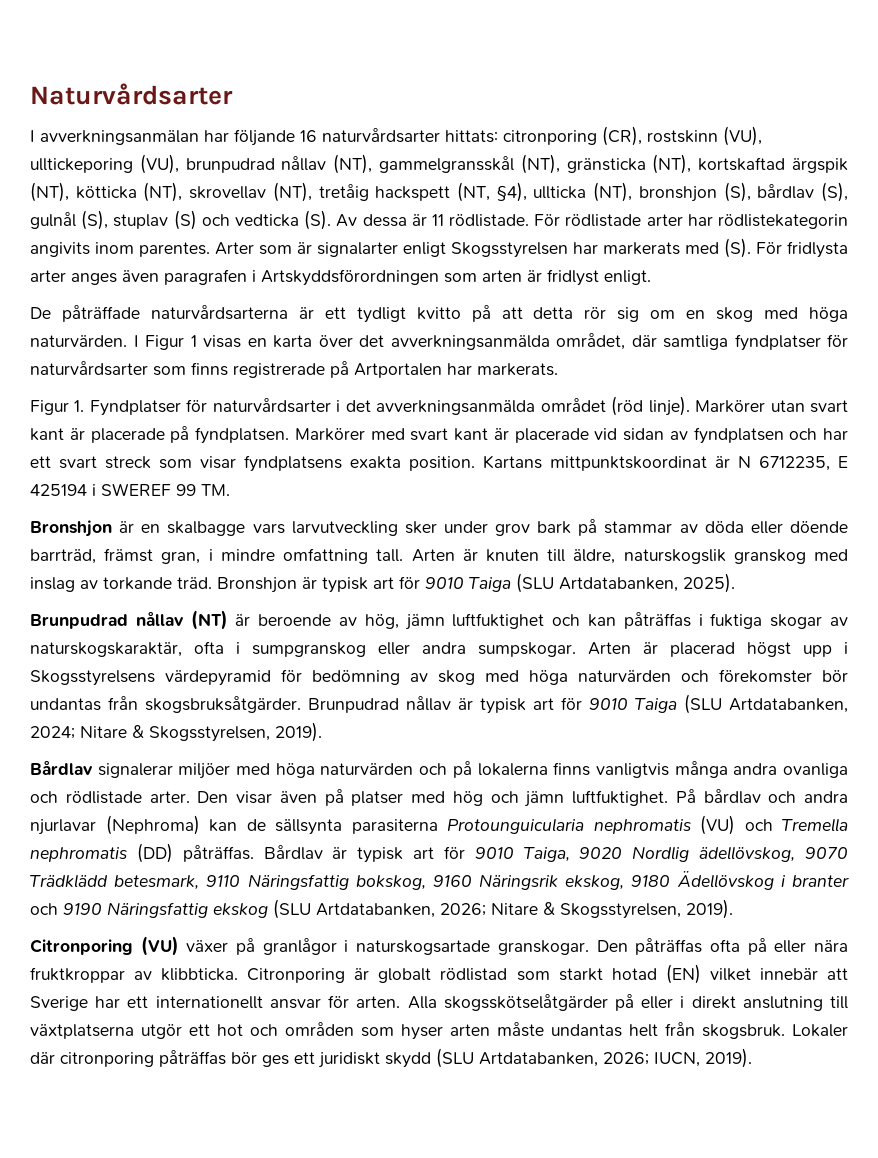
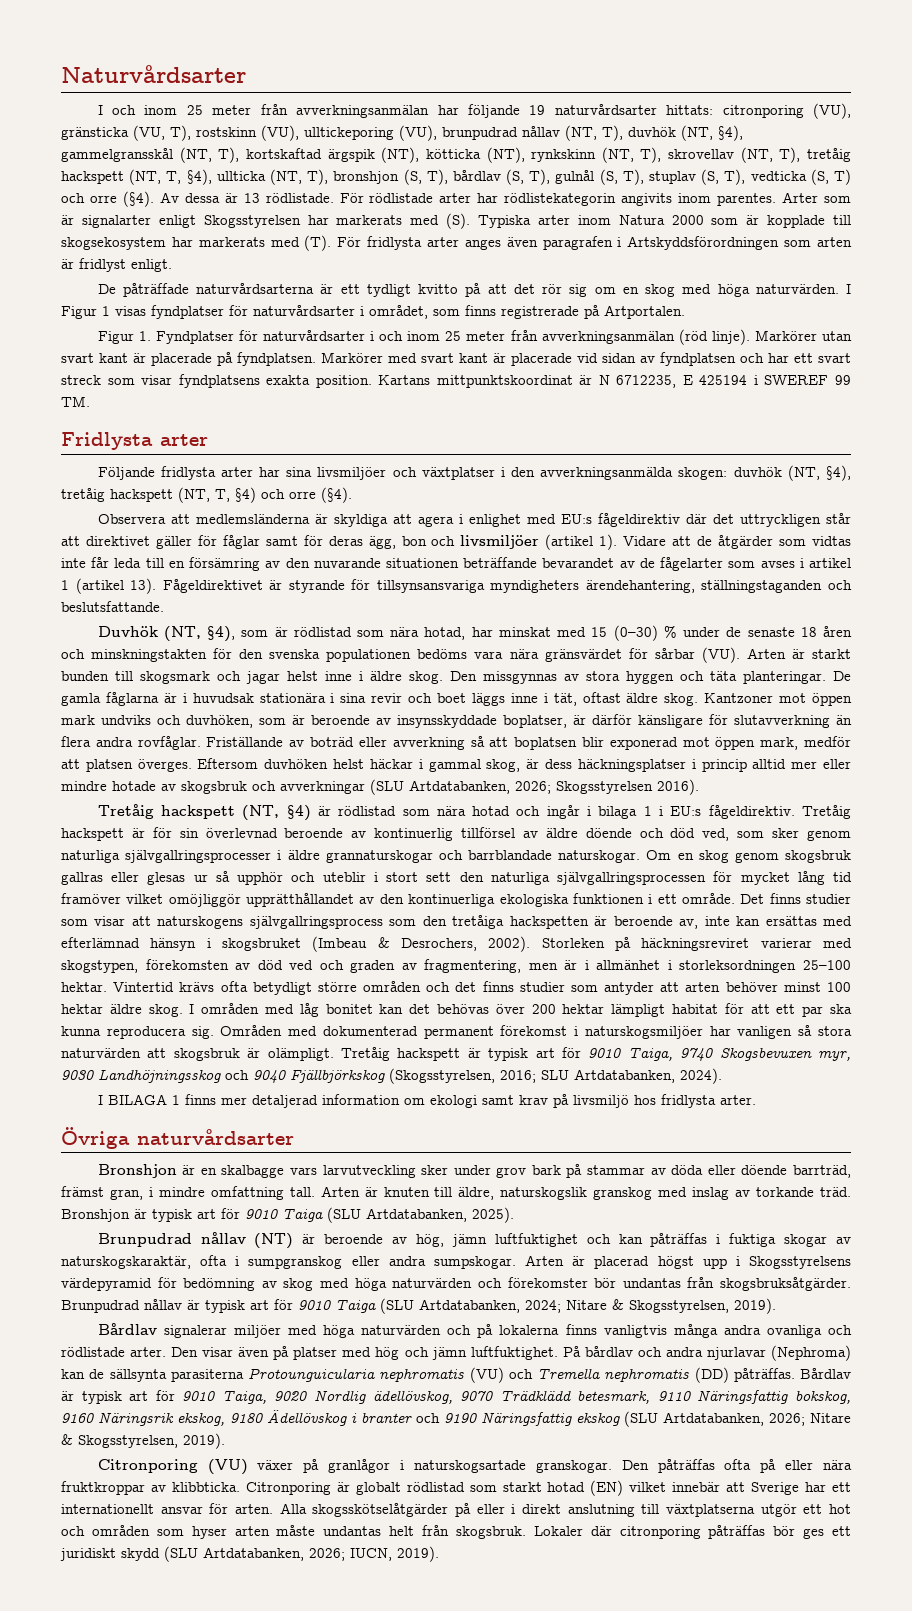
- I avverkningsanmälan har följande 16 naturvårdsarter hittats: citronporing (CR), rostskinn (VU), ulltickeporing (VU), brunpudrad nållav (NT), gammelgransskål (NT), gränsticka (NT), kortskaftad ärgspik (NT), kötticka (NT), skrovellav (NT), tretåig hackspett (NT, §4), ullticka (NT), bronshjon (S), bårdlav (S), gulnål (S), stuplav (S) och vedticka (S). Av dessa är 11 rödlistade.
+ I och inom 25 meter från avverkningsanmälan har följande 19 naturvårdsarter hittats: citronporing (VU), gränsticka (VU, T), rostskinn (VU), ulltickeporing (VU), brunpudrad nållav (NT, T), duvhök (NT, §4), gammelgransskål (NT, T), kortskaftad ärgspik (NT), kötticka (NT), rynkskinn (NT, T), skrovellav (NT, T), tretåig hackspett (NT, T, §4), ullticka (NT, T), bronshjon (S, T), bårdlav (S, T), gulnål (S, T), stuplav (S, T), vedticka (S, T) och orre (§4). Av dessa är 13 rödlistade.
- Arter som är signalarter enligt Skogsstyrelsen har markerats med (S). För fridlysta arter anges även paragrafen i Artskyddsförordningen som arten är fridlyst enligt.
+ Arter som är signalarter enligt Skogsstyrelsen har markerats med (S). Typiska arter inom Natura 2000 som är kopplade till skogsekosystem har markerats med (T). För fridlysta arter anges även paragrafen i Artskyddsförordningen som arten är fridlyst enligt.
- De påträffade naturvårdsarterna är ett tydligt kvitto på att detta rör sig om en skog med höga naturvärden.
+ De påträffade naturvårdsarterna är ett tydligt kvitto på att det rör sig om en skog med höga naturvärden.
- I Figur 1 visas en karta över det avverkningsanmälda området, där samtliga fyndplatser för naturvårdsarter som finns registrerade på Artportalen har markerats.
+ I Figur 1 visas fyndplatser för naturvårdsarter i området, som finns registrerade på Artportalen.
- Figur 1. Fyndplatser för naturvårdsarter i det avverkningsanmälda området (röd linje).
+ Figur 1. Fyndplatser för naturvårdsarter i och inom 25 meter från avverkningsanmälan (röd linje).
+ Fridlysta arter
+ Följande fridlysta arter har sina livsmiljöer och växtplatser i den avverkningsanmälda skogen: duvhök (NT, §4), tretåig hackspett (NT, T, §4) och orre (§4).
+ Observera att medlemsländerna är skyldiga att agera i enlighet med EU:s fågeldirektiv där det uttryckligen står att direktivet gäller för fåglar samt för deras ägg, bon och livsmiljöer (artikel 1). Vidare att de åtgärder som vidtas inte får leda till en försämring av den nuvarande situationen beträffande bevarandet av de fågelarter som avses i artikel 1 (artikel 13). Fågeldirektivet är styrande för tillsynsansvariga myndigheters ärendehantering, ställningstaganden och beslutsfattande.
+ Duvhök (NT, §4), som är rödlistad som nära hotad, har minskat med 15 (0–30) % under de senaste 18 åren och minskningstakten för den svenska populationen bedöms vara nära gränsvärdet för sårbar (VU). Arten är starkt bunden till skogsmark och jagar helst inne i äldre skog. Den missgynnas av stora hyggen och täta planteringar. De gamla fåglarna är i huvudsak stationära i sina revir och boet läggs inne i tät, oftast äldre skog. Kantzoner mot öppen mark undviks och duvhöken, som är beroende av insynsskyddade boplatser, är därför känsligare för slutavverkning än flera andra rovfåglar. Friställande av boträd eller avverkning så att boplatsen blir exponerad mot öppen mark, medför att platsen överges. Eftersom duvhöken helst häckar i gammal skog, är dess häckningsplatser i princip alltid mer eller mindre hotade av skogsbruk och avverkningar (SLU Artdatabanken, 2026; Skogsstyrelsen 2016).
+ Tretåig hackspett (NT, §4) är rödlistad som nära hotad och ingår i bilaga 1 i EU:s fågeldirektiv. Tretåig hackspett är för sin överlevnad beroende av kontinuerlig tillförsel av äldre döende och död ved, som sker genom naturliga självgallringsprocesser i äldre grannaturskogar och barrblandade naturskogar. Om en skog genom skogsbruk gallras eller glesas ur så upphör och uteblir i stort sett den naturliga självgallringsprocessen för mycket lång tid framöver vilket omöjliggör upprätthållandet av den kontinuerliga ekologiska funktionen i ett område. Det finns studier som visar att naturskogens självgallringsprocess som den tretåiga hackspetten är beroende av, inte kan ersättas med efterlämnad hänsyn i skogsbruket (Imbeau & Desrochers, 2002). Storleken på häckningsreviret varierar med skogstypen, förekomsten av död ved och graden av fragmentering, men är i allmänhet i storleksordningen 25–100 hektar. Vintertid krävs ofta betydligt större områden och det finns studier som antyder att arten behöver minst 100 hektar äldre skog. I områden med låg bonitet kan det behövas över 200 hektar lämpligt habitat för att ett par ska kunna reproducera sig. Områden med dokumenterad permanent förekomst i naturskogsmiljöer har vanligen så stora naturvärden att skogsbruk är olämpligt. Tretåig hackspett är typisk art för 9010 Taiga, 9740 Skogsbevuxen myr, 9030 Landhöjningsskog och 9040 Fjällbjörkskog (Skogsstyrelsen, 2016; SLU Artdatabanken, 2024).
+ I BILAGA 1 finns mer detaljerad information om ekologi samt krav på livsmiljö hos fridlysta arter.
+ Övriga naturvårdsarter

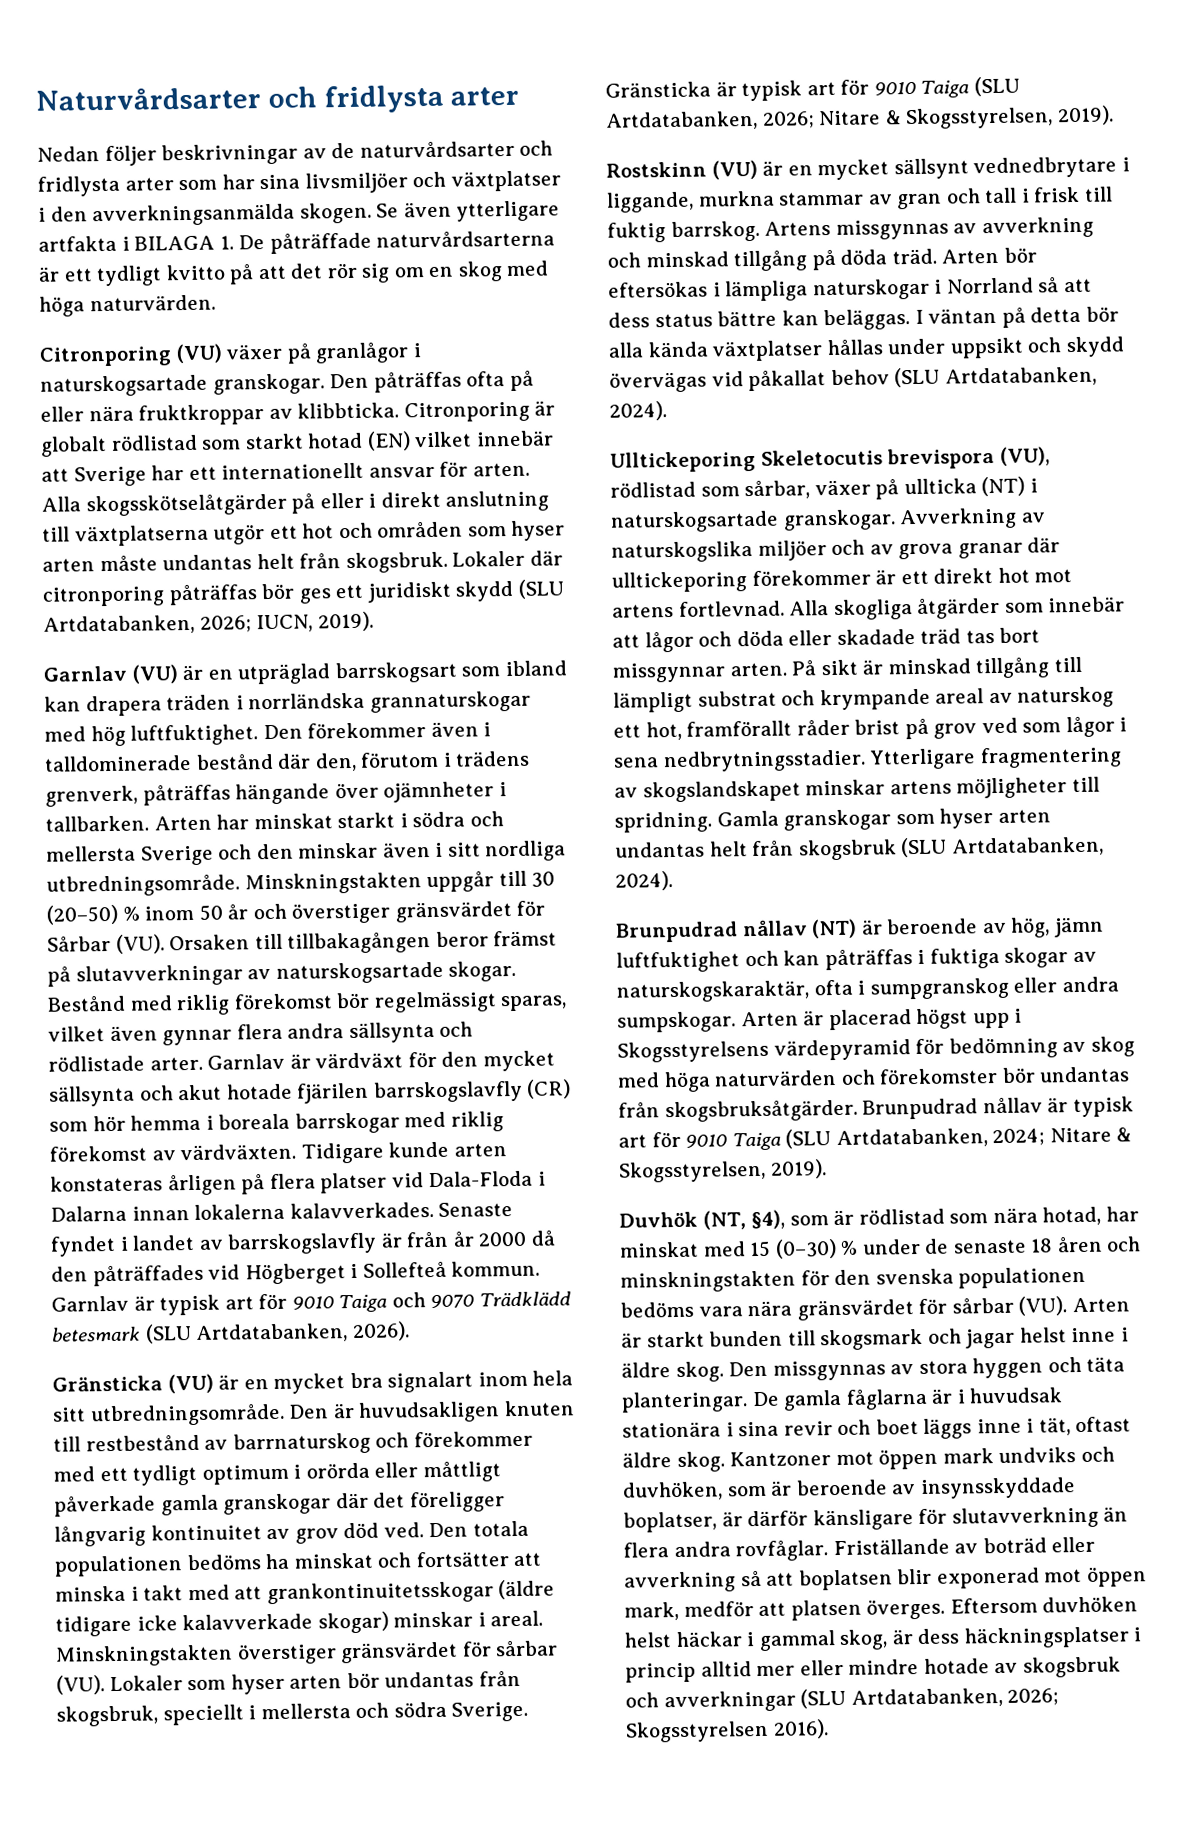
- Naturvårdsarter
- I och inom 25 meter från avverkningsanmälan har följande 19 naturvårdsarter hittats: citronporing (VU), gränsticka (VU, T), rostskinn (VU), ulltickeporing (VU), brunpudrad nållav (NT, T), duvhök (NT, §4), gammelgransskål (NT, T), kortskaftad ärgspik (NT), kötticka (NT), rynkskinn (NT, T), skrovellav (NT, T), tretåig hackspett (NT, T, §4), ullticka (NT, T), bronshjon (S, T), bårdlav (S, T), gulnål (S, T), stuplav (S, T), vedticka (S, T) och orre (§4). Av dessa är 13 rödlistade. För rödlistade arter har rödlistekategorin angivits inom parentes. Arter som är signalarter enligt Skogsstyrelsen har markerats med (S). Typiska arter inom Natura 2000 som är kopplade till skogsekosystem har markerats med (T). För fridlysta arter anges även paragrafen i Artskyddsförordningen som arten är fridlyst enligt.
- De påträffade naturvårdsarterna är ett tydligt kvitto på att det rör sig om en skog med höga naturvärden. I Figur 1 visas fyndplatser för naturvårdsarter i området, som finns registrerade på Artportalen.
- Figur 1. Fyndplatser för naturvårdsarter i och inom 25 meter från avverkningsanmälan (röd linje). Markörer utan svart kant är placerade på fyndplatsen. Markörer med svart kant är placerade vid sidan av fyndplatsen och har ett svart streck som visar fyndplatsens exakta position. Kartans mittpunktskoordinat är N 6712235, E 425194 i SWEREF 99 TM.
- Fridlysta arter
- Följande fridlysta arter har sina livsmiljöer och växtplatser i den avverkningsanmälda skogen: duvhök (NT, §4), tretåig hackspett (NT, T, §4) och orre (§4).
- Observera att medlemsländerna är skyldiga att agera i enlighet med EU:s fågeldirektiv där det uttryckligen står att direktivet gäller för fåglar samt för deras ägg, bon och livsmiljöer (artikel 1). Vidare att de åtgärder som vidtas inte får leda till en försämring av den nuvarande situationen beträffande bevarandet av de fågelarter som avses i artikel 1 (artikel 13). Fågeldirektivet är styrande för tillsynsansvariga myndigheters ärendehantering, ställningstaganden och beslutsfattande.
+ Naturvårdsarter och fridlysta arter
+ Nedan följer beskrivningar av de naturvårdsarter och fridlysta arter som har sina livsmiljöer och växtplatser i den avverkningsanmälda skogen. Se även ytterligare artfakta i BILAGA 1. De påträffade naturvårdsarterna är ett tydligt kvitto på att det rör sig om en skog med höga naturvärden.
+ Citronporing (VU) växer på granlågor i naturskogsartade granskogar. Den påträffas ofta på eller nära fruktkroppar av klibbticka. Citronporing är globalt rödlistad som starkt hotad (EN) vilket innebär att Sverige har ett internationellt ansvar för arten. Alla skogsskötselåtgärder på eller i direkt anslutning till växtplatserna utgör ett hot och områden som hyser arten måste undantas helt från skogsbruk. Lokaler där citronporing påträffas bör ges ett juridiskt skydd (SLU Artdatabanken, 2026; IUCN, 2019).
+ Garnlav (VU) är en utpräglad barrskogsart som ibland kan drapera träden i norrländska grannaturskogar med hög luftfuktighet. Den förekommer även i talldominerade bestånd där den, förutom i trädens grenverk, påträffas hängande över ojämnheter i tallbarken. Arten har minskat starkt i södra och mellersta Sverige och den minskar även i sitt nordliga utbredningsområde. Minskningstakten uppgår till 30 (20–50) % inom 50 år och överstiger gränsvärdet för Sårbar (VU). Orsaken till tillbakagången beror främst på slutavverkningar av naturskogsartade skogar. Bestånd med riklig förekomst bör regelmässigt sparas, vilket även gynnar flera andra sällsynta och rödlistade arter. Garnlav är värdväxt för den mycket sällsynta och akut hotade fjärilen barrskogslavfly (CR) som hör hemma i boreala barrskogar med riklig förekomst av värdväxten. Tidigare kunde arten konstateras årligen på flera platser vid Dala-Floda i Dalarna innan lokalerna kalavverkades. Senaste fyndet i landet av barrskogslavfly är från år 2000 då den påträffades vid Högberget i Sollefteå kommun. Garnlav är typisk art för 9010 Taiga och 9070 Trädklädd betesmark (SLU Artdatabanken, 2026).
+ Gränsticka (VU) är en mycket bra signalart inom hela sitt utbredningsområde. Den är huvudsakligen knuten till restbestånd av barrnaturskog och förekommer med ett tydligt optimum i orörda eller måttligt påverkade gamla granskogar där det föreligger långvarig kontinuitet av grov död ved. Den totala populationen bedöms ha minskat och fortsätter att minska i takt med att grankontinuitetsskogar (äldre tidigare icke kalavverkade skogar) minskar i areal. Minskningstakten överstiger gränsvärdet för sårbar (VU). Lokaler som hyser arten bör undantas från skogsbruk, speciellt i mellersta och södra Sverige. Gränsticka är typisk art för 9010 Taiga (SLU Artdatabanken, 2026; Nitare & Skogsstyrelsen, 2019).
+ Rostskinn (VU) är en mycket sällsynt vednedbrytare i liggande, murkna stammar av gran och tall i frisk till fuktig barrskog. Artens missgynnas av avverkning och minskad tillgång på döda träd. Arten bör eftersökas i lämpliga naturskogar i Norrland så att dess status bättre kan beläggas. I väntan på detta bör alla kända växtplatser hållas under uppsikt och skydd övervägas vid påkallat behov (SLU Artdatabanken, 2024).
+ Ulltickeporing Skeletocutis brevispora (VU), rödlistad som sårbar, växer på ullticka (NT) i naturskogsartade granskogar. Avverkning av naturskogslika miljöer och av grova granar där ulltickeporing förekommer är ett direkt hot mot artens fortlevnad. Alla skogliga åtgärder som innebär att lågor och döda eller skadade träd tas bort missgynnar arten. På sikt är minskad tillgång till lämpligt substrat och krympande areal av naturskog ett hot, framförallt råder brist på grov ved som lågor i sena nedbrytningsstadier. Ytterligare fragmentering av skogslandskapet minskar artens möjligheter till spridning. Gamla granskogar som hyser arten undantas helt från skogsbruk (SLU Artdatabanken, 2024).
+ Brunpudrad nållav (NT) är beroende av hög, jämn luftfuktighet och kan påträffas i fuktiga skogar av naturskogskaraktär, ofta i sumpgranskog eller andra sumpskogar. Arten är placerad högst upp i Skogsstyrelsens värdepyramid för bedömning av skog med höga naturvärden och förekomster bör undantas från skogsbruksåtgärder. Brunpudrad nållav är typisk art för 9010 Taiga (SLU Artdatabanken, 2024; Nitare & Skogsstyrelsen, 2019).
- Tretåig hackspett (NT, §4) är rödlistad som nära hotad och ingår i bilaga 1 i EU:s fågeldirektiv. Tretåig hackspett är för sin överlevnad beroende av kontinuerlig tillförsel av äldre döende och död ved, som sker genom naturliga självgallringsprocesser i äldre grannaturskogar och barrblandade naturskogar. Om en skog genom skogsbruk gallras eller glesas ur så upphör och uteblir i stort sett den naturliga självgallringsprocessen för mycket lång tid framöver vilket omöjliggör upprätthållandet av den kontinuerliga ekologiska funktionen i ett område. Det finns studier som visar att naturskogens självgallringsprocess som den tretåiga hackspetten är beroende av, inte kan ersättas med efterlämnad hänsyn i skogsbruket (Imbeau & Desrochers, 2002). Storleken på häckningsreviret varierar med skogstypen, förekomsten av död ved och graden av fragmentering, men är i allmänhet i storleksordningen 25–100 hektar. Vintertid krävs ofta betydligt större områden och det finns studier som antyder att arten behöver minst 100 hektar äldre skog. I områden med låg bonitet kan det behövas över 200 hektar lämpligt habitat för att ett par ska kunna reproducera sig. Områden med dokumenterad permanent förekomst i naturskogsmiljöer har vanligen så stora naturvärden att skogsbruk är olämpligt. Tretåig hackspett är typisk art för 9010 Taiga, 9740 Skogsbevuxen myr, 9030 Landhöjningsskog och 9040 Fjällbjörkskog (Skogsstyrelsen, 2016; SLU Artdatabanken, 2024).
- I BILAGA 1 finns mer detaljerad information om ekologi samt krav på livsmiljö hos fridlysta arter.
- Övriga naturvårdsarter
- Bronshjon är en skalbagge vars larvutveckling sker under grov bark på stammar av döda eller döende barrträd, främst gran, i mindre omfattning tall. Arten är knuten till äldre, naturskogslik granskog med inslag av torkande träd. Bronshjon är typisk art för 9010 Taiga (SLU Artdatabanken, 2025).
- Brunpudrad nållav (NT) är beroende av hög, jämn luftfuktighet och kan påträffas i fuktiga skogar av naturskogskaraktär, ofta i sumpgranskog eller andra sumpskogar. Arten är placerad högst upp i Skogsstyrelsens värdepyramid för bedömning av skog med höga naturvärden och förekomster bör undantas från skogsbruksåtgärder. Brunpudrad nållav är typisk art för 9010 Taiga (SLU Artdatabanken, 2024; Nitare & Skogsstyrelsen, 2019).
- Bårdlav signalerar miljöer med höga naturvärden och på lokalerna finns vanligtvis många andra ovanliga och rödlistade arter. Den visar även på platser med hög och jämn luftfuktighet. På bårdlav och andra njurlavar (Nephroma) kan de sällsynta parasiterna Protounguicularia nephromatis (VU) och Tremella nephromatis (DD) påträffas. Bårdlav är typisk art för 9010 Taiga, 9020 Nordlig ädellövskog, 9070 Trädklädd betesmark, 9110 Näringsfattig bokskog, 9160 Näringsrik ekskog, 9180 Ädellövskog i branter och 9190 Näringsfattig ekskog (SLU Artdatabanken, 2026; Nitare & Skogsstyrelsen, 2019).
- Citronporing (VU) växer på granlågor i naturskogsartade granskogar. Den påträffas ofta på eller nära fruktkroppar av klibbticka. Citronporing är globalt rödlistad som starkt hotad (EN) vilket innebär att Sverige har ett internationellt ansvar för arten. Alla skogsskötselåtgärder på eller i direkt anslutning till växtplatserna utgör ett hot och områden som hyser arten måste undantas helt från skogsbruk. Lokaler där citronporing påträffas bör ges ett juridiskt skydd (SLU Artdatabanken, 2026; IUCN, 2019).

